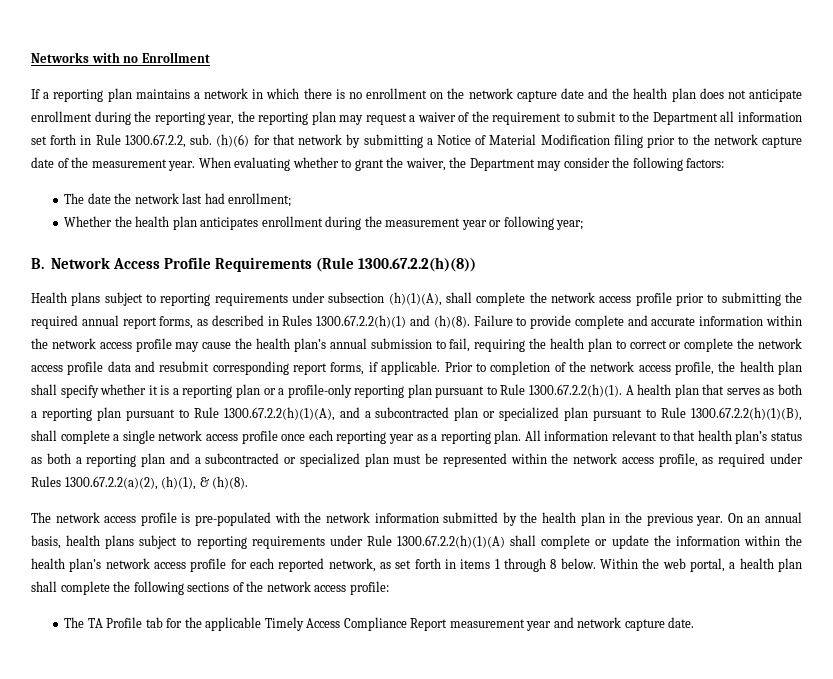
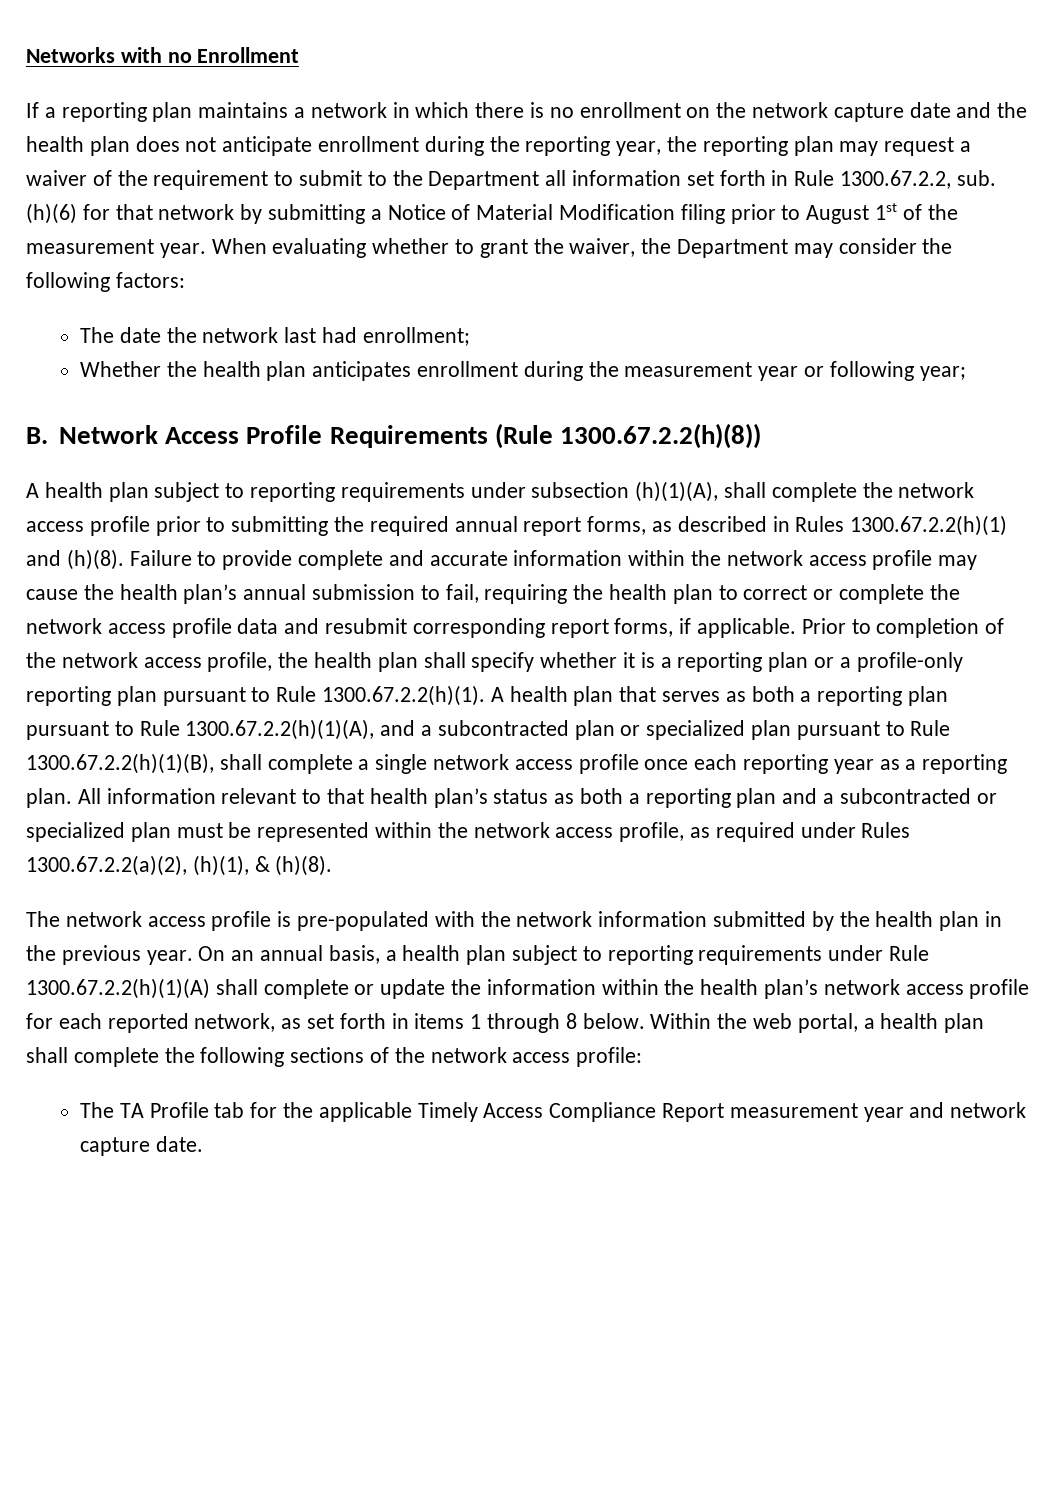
- (h)(6) for that network by submitting a Notice of Material Modification filing prior to the network capture date of the measurement year.
+ (h)(6) for that network by submitting a Notice of Material Modification filing prior to August 1st of the measurement year.
- Health plans subject to reporting requirements under subsection (h)(1)(A), shall complete the network access profile prior to submitting the required annual report forms, as described in Rules 1300.67.2.2(h)(1) and (h)(8).
+ A health plan subject to reporting requirements under subsection (h)(1)(A), shall complete the network access profile prior to submitting the required annual report forms, as described in Rules 1300.67.2.2(h)(1) and (h)(8).
- On an annual basis, health plans subject to reporting requirements under Rule 1300.67.2.2(h)(1)(A) shall complete or update the information within the health plan’s network access profile for each reported network, as set forth in items 1 through 8 below.
+ On an annual basis, a health plan subject to reporting requirements under Rule 1300.67.2.2(h)(1)(A) shall complete or update the information within the health plan’s network access profile for each reported network, as set forth in items 1 through 8 below.

